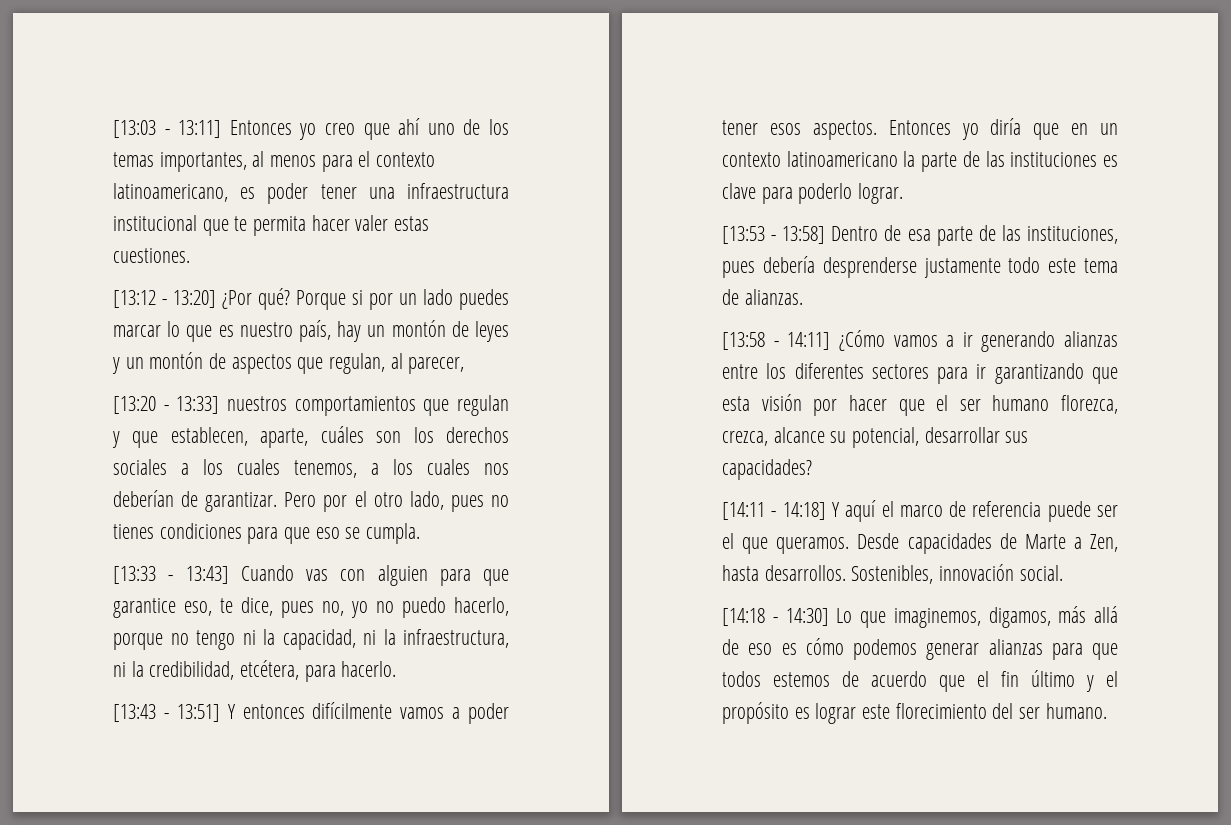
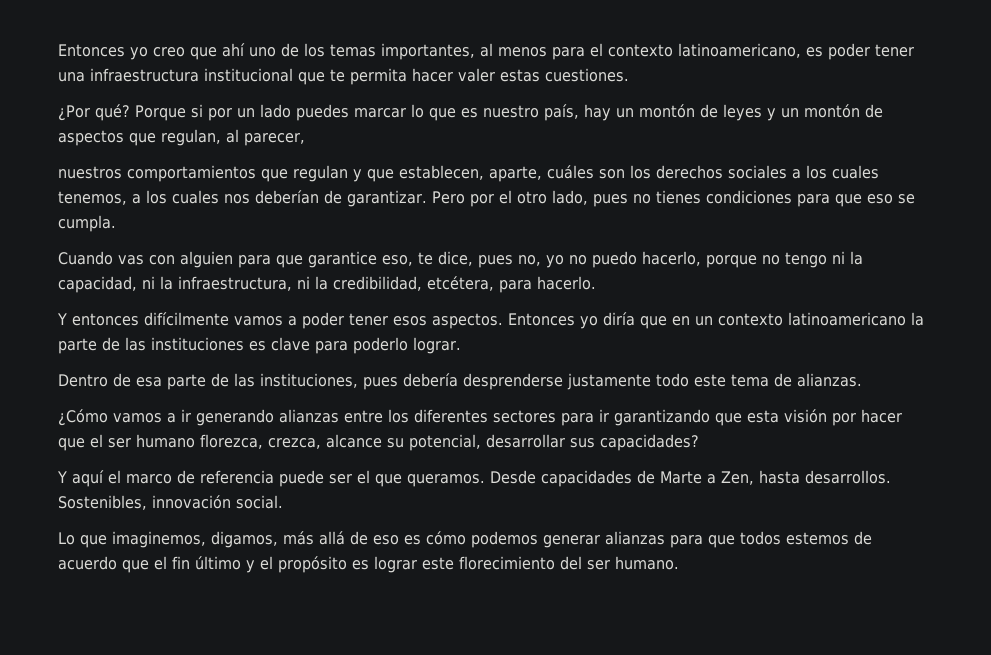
- [13:03 - 13:11] Entonces yo creo que ahí uno de los temas importantes, al menos para el contexto latinoamericano, es poder tener una infraestructura institucional que te permita hacer valer estas cuestiones.
+ Entonces yo creo que ahí uno de los temas importantes, al menos para el contexto latinoamericano, es poder tener una infraestructura institucional que te permita hacer valer estas cuestiones.
- [13:12 - 13:20] ¿Por qué?
+ ¿Por qué?
- [13:20 - 13:33] nuestros comportamientos que regulan y que establecen, aparte, cuáles son los derechos sociales a los cuales tenemos, a los cuales nos deberían de garantizar.
+ nuestros comportamientos que regulan y que establecen, aparte, cuáles son los derechos sociales a los cuales tenemos, a los cuales nos deberían de garantizar.
- [13:33 - 13:43] Cuando vas con alguien para que garantice eso, te dice, pues no, yo no puedo hacerlo, porque no tengo ni la capacidad, ni la infraestructura, ni la credibilidad, etcétera, para hacerlo.
+ Cuando vas con alguien para que garantice eso, te dice, pues no, yo no puedo hacerlo, porque no tengo ni la capacidad, ni la infraestructura, ni la credibilidad, etcétera, para hacerlo.
- [13:43 - 13:51] Y entonces difícilmente vamos a poder tener esos aspectos.
+ Y entonces difícilmente vamos a poder tener esos aspectos.
- [13:53 - 13:58] Dentro de esa parte de las instituciones, pues debería desprenderse justamente todo este tema de alianzas.
+ Dentro de esa parte de las instituciones, pues debería desprenderse justamente todo este tema de alianzas.
- [13:58 - 14:11] ¿Cómo vamos a ir generando alianzas entre los diferentes sectores para ir garantizando que esta visión por hacer que el ser humano florezca, crezca, alcance su potencial, desarrollar sus capacidades?
+ ¿Cómo vamos a ir generando alianzas entre los diferentes sectores para ir garantizando que esta visión por hacer que el ser humano florezca, crezca, alcance su potencial, desarrollar sus capacidades?
- [14:11 - 14:18] Y aquí el marco de referencia puede ser el que queramos.
+ Y aquí el marco de referencia puede ser el que queramos.
- [14:18 - 14:30] Lo que imaginemos, digamos, más allá de eso es cómo podemos generar alianzas para que todos estemos de acuerdo que el fin último y el propósito es lograr este florecimiento del ser humano.
+ Lo que imaginemos, digamos, más allá de eso es cómo podemos generar alianzas para que todos estemos de acuerdo que el fin último y el propósito es lograr este florecimiento del ser humano.

